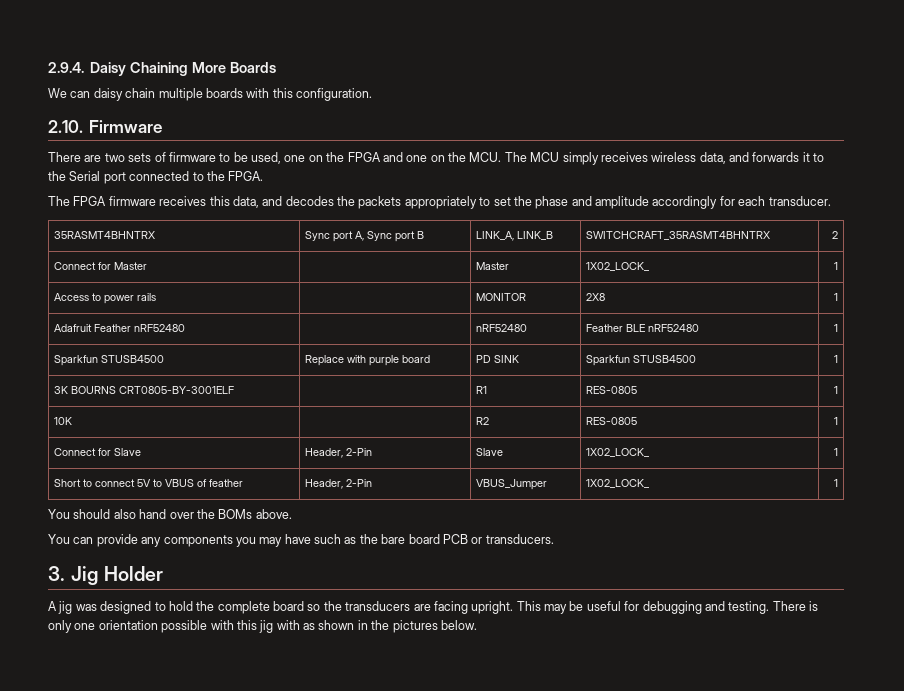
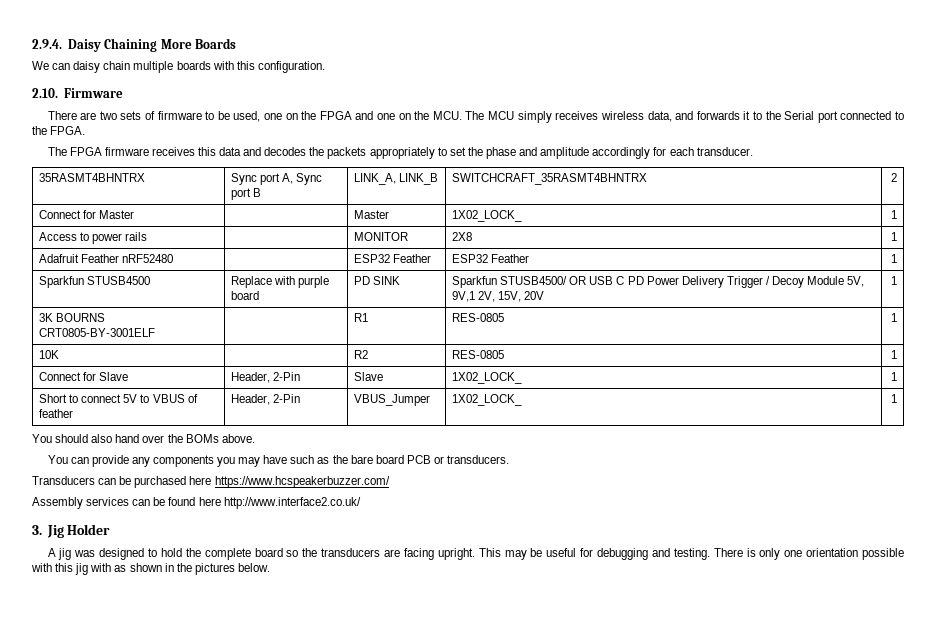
- The FPGA firmware receives this data, and decodes the packets appropriately to set the phase and amplitude accordingly for each transducer.
+ The FPGA firmware receives this data and decodes the packets appropriately to set the phase and amplitude accordingly for each transducer.
- Adafruit Feather nRF52480 | | nRF52480 | Feather BLE nRF52480 | 1
+ Adafruit Feather nRF52480 | | ESP32 Feather | ESP32 Feather | 1
- Sparkfun STUSB4500 | Replace with purple board | PD SINK | Sparkfun STUSB4500 | 1
+ Sparkfun STUSB4500 | Replace with purple board | PD SINK | Sparkfun STUSB4500/ OR USB C PD Power Delivery Trigger / Decoy Module 5V, 9V,1 2V, 15V, 20V | 1
+ Transducers can be purchased here https://www.hcspeakerbuzzer.com/
+ Assembly services can be found here http://www.interface2.co.uk/

